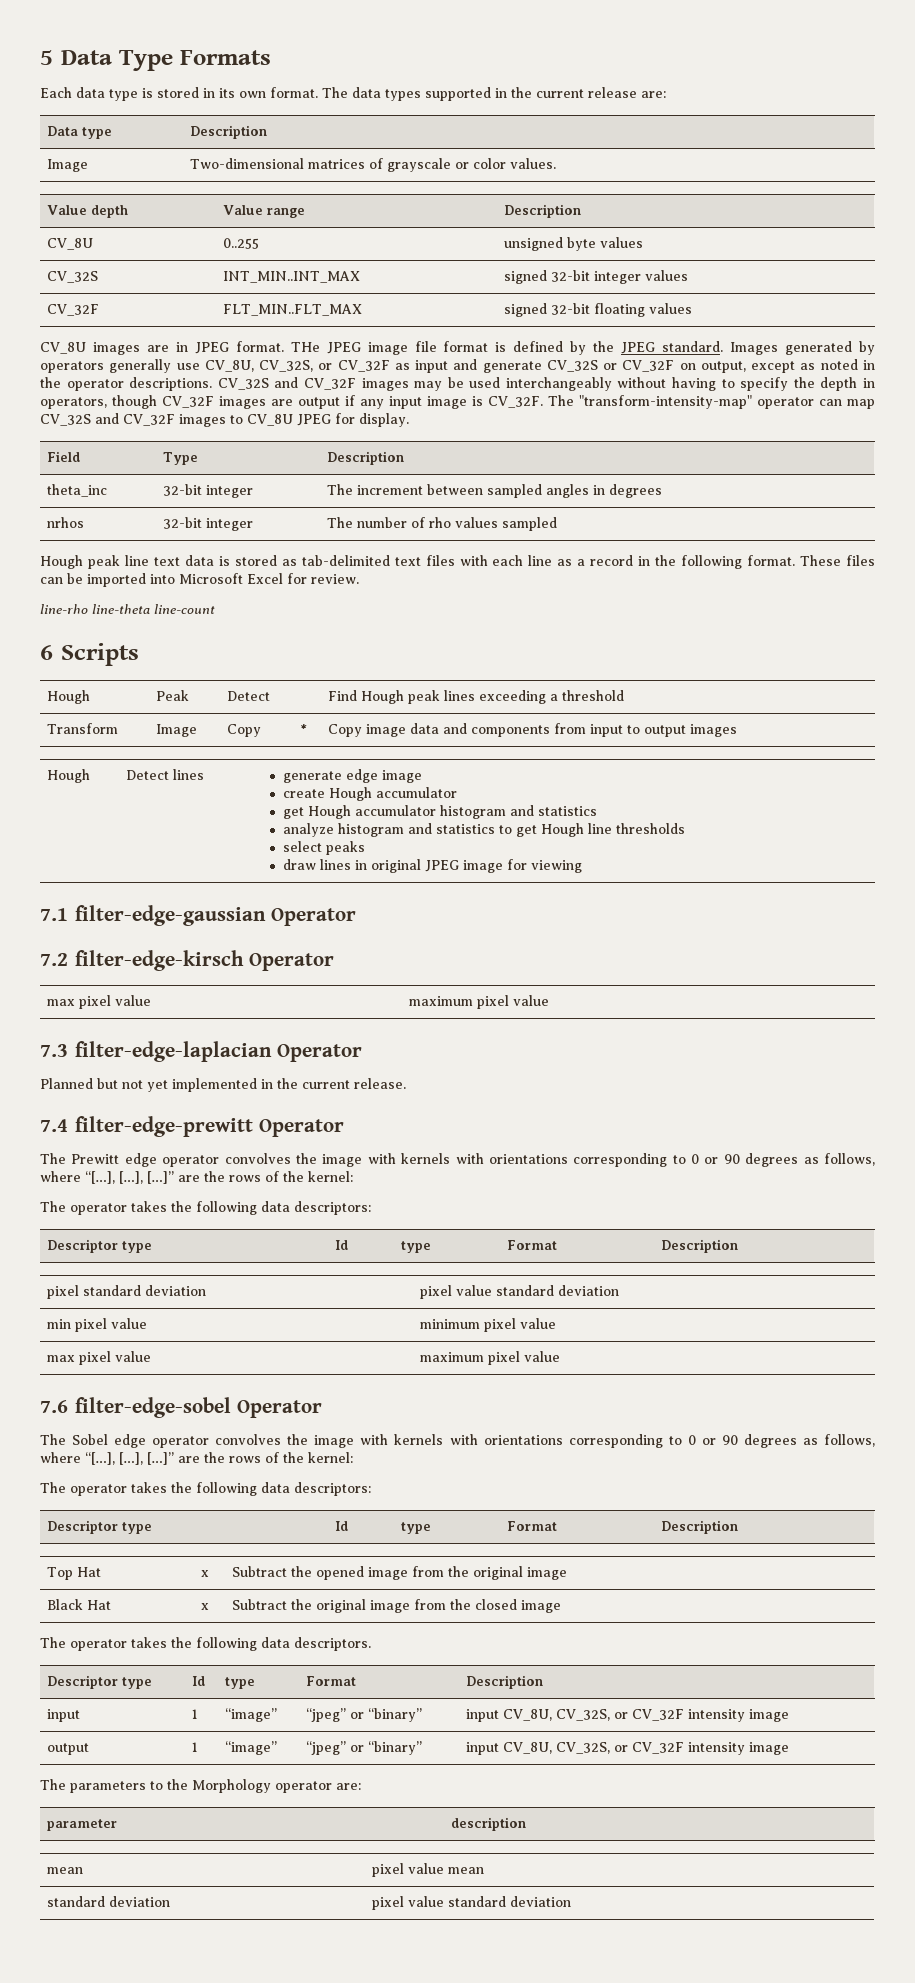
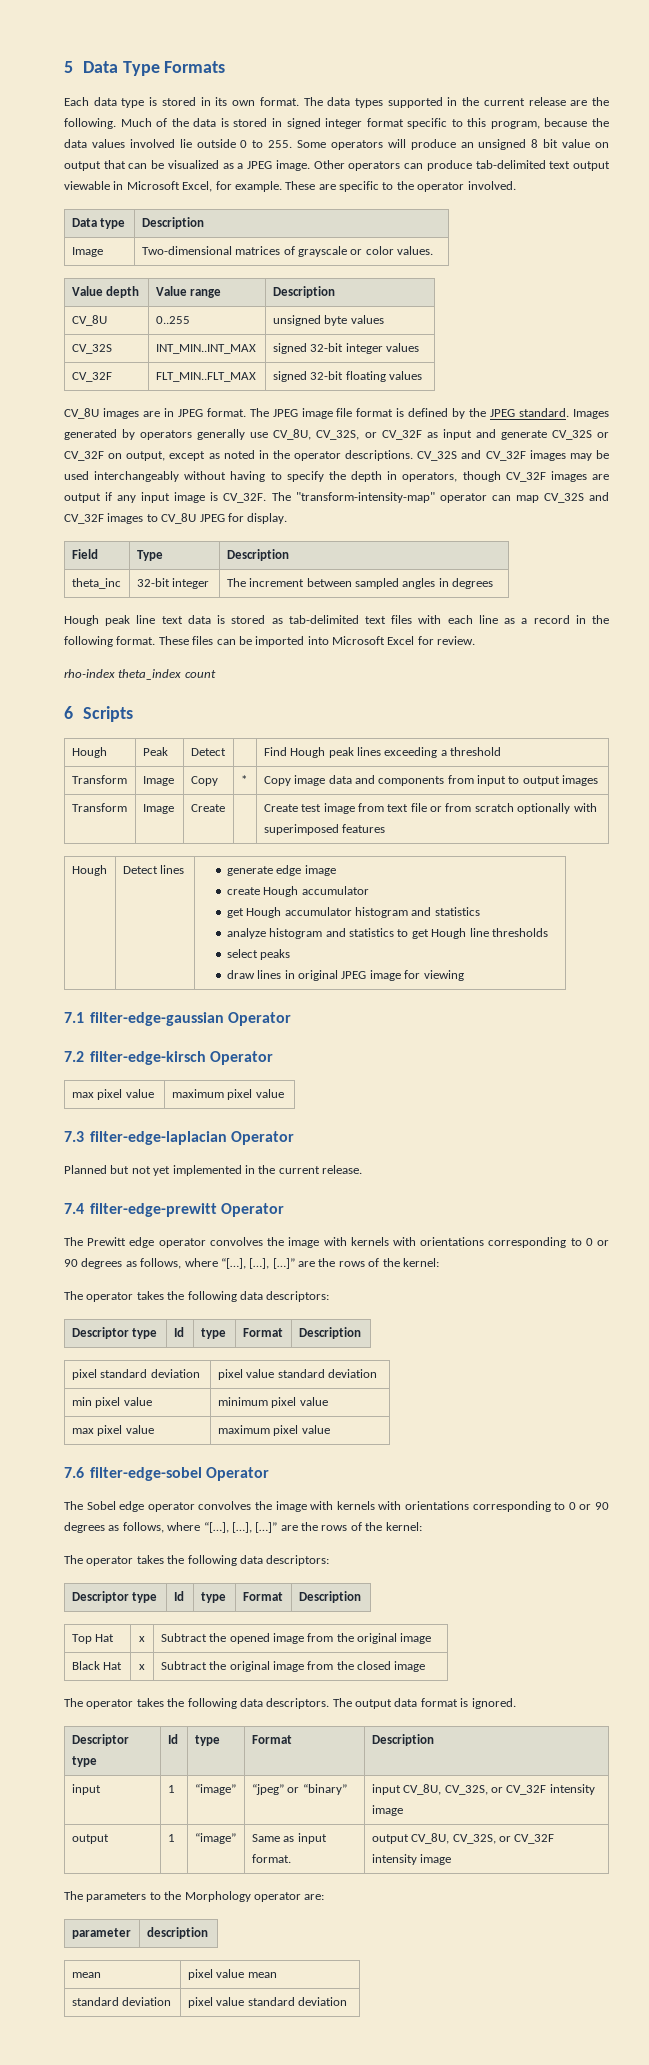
- The data types supported in the current release are:
+ The data types supported in the current release are the following. Much of the data is stored in signed integer format specific to this program, because the data values involved lie outside 0 to 255. Some operators will produce an unsigned 8 bit value on output that can be visualized as a JPEG image. Other operators can produce tab-delimited text output viewable in Microsoft Excel, for example. These are specific to the operator involved.
- THe JPEG image file format is defined by the JPEG standard.
+ The JPEG image file format is defined by the JPEG standard.
- nrhos | 32-bit integer | The number of rho values sampled
- line-rho line-theta line-count
+ rho-index theta_index count
+ Transform | Image | Create | | Create test image from text file or from scratch optionally with superimposed features
+ The output data format is ignored.
- output | 1 | “image” | “jpeg” or “binary” | input CV_8U, CV_32S, or CV_32F intensity image
+ output | 1 | “image” | Same as input format. | output CV_8U, CV_32S, or CV_32F intensity image

